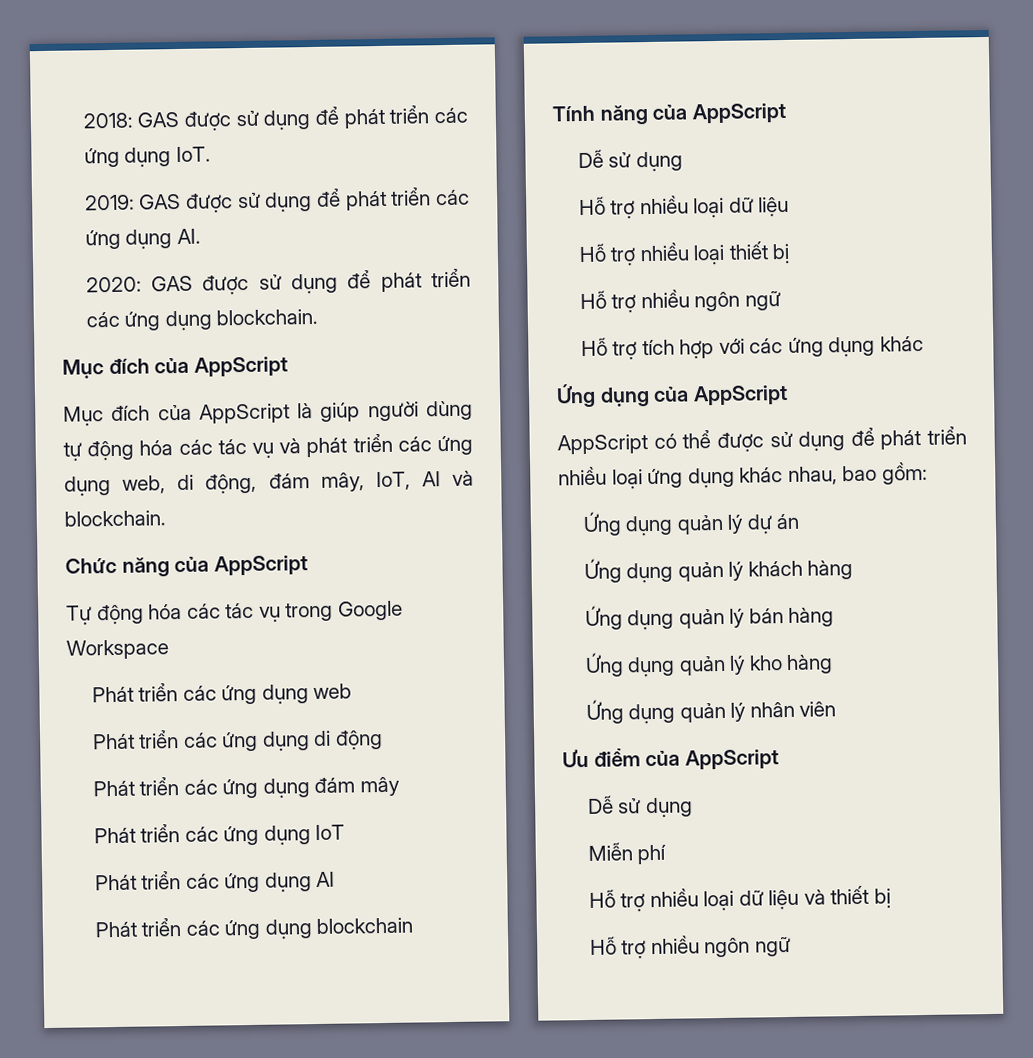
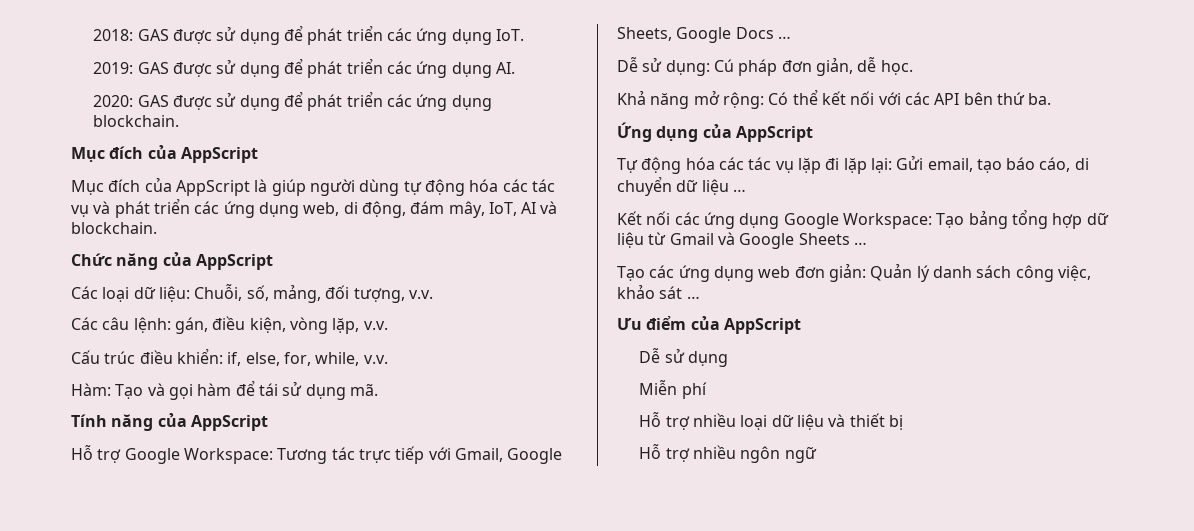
+ Các loại dữ liệu: Chuỗi, số, mảng, đối tượng, v.v.
+ Các câu lệnh: gán, điều kiện, vòng lặp, v.v.
+ Cấu trúc điều khiển: if, else, for, while, v.v.
+ Hàm: Tạo và gọi hàm để tái sử dụng mã.
+ Tính năng của AppScript
+ Hỗ trợ Google Workspace: Tương tác trực tiếp với Gmail, Google Sheets, Google Docs …
+ Dễ sử dụng: Cú pháp đơn giản, dễ học.
+ Khả năng mở rộng: Có thể kết nối với các API bên thứ ba.
+ Ứng dụng của AppScript
- Tự động hóa các tác vụ trong Google Workspace
- Phát triển các ứng dụng web
- Phát triển các ứng dụng di động
- Phát triển các ứng dụng đám mây
- Phát triển các ứng dụng IoT
- Phát triển các ứng dụng AI
- Phát triển các ứng dụng blockchain
- Tính năng của AppScript
- Dễ sử dụng
- Hỗ trợ nhiều loại dữ liệu
- Hỗ trợ nhiều loại thiết bị
- Hỗ trợ nhiều ngôn ngữ
- Hỗ trợ tích hợp với các ứng dụng khác
- Ứng dụng của AppScript
- AppScript có thể được sử dụng để phát triển nhiều loại ứng dụng khác nhau, bao gồm:
- Ứng dụng quản lý dự án
- Ứng dụng quản lý khách hàng
- Ứng dụng quản lý bán hàng
- Ứng dụng quản lý kho hàng
- Ứng dụng quản lý nhân viên
+ Tự động hóa các tác vụ lặp đi lặp lại: Gửi email, tạo báo cáo, di chuyển dữ liệu …
+ Kết nối các ứng dụng Google Workspace: Tạo bảng tổng hợp dữ liệu từ Gmail và Google Sheets …
+ Tạo các ứng dụng web đơn giản: Quản lý danh sách công việc, khảo sát …

